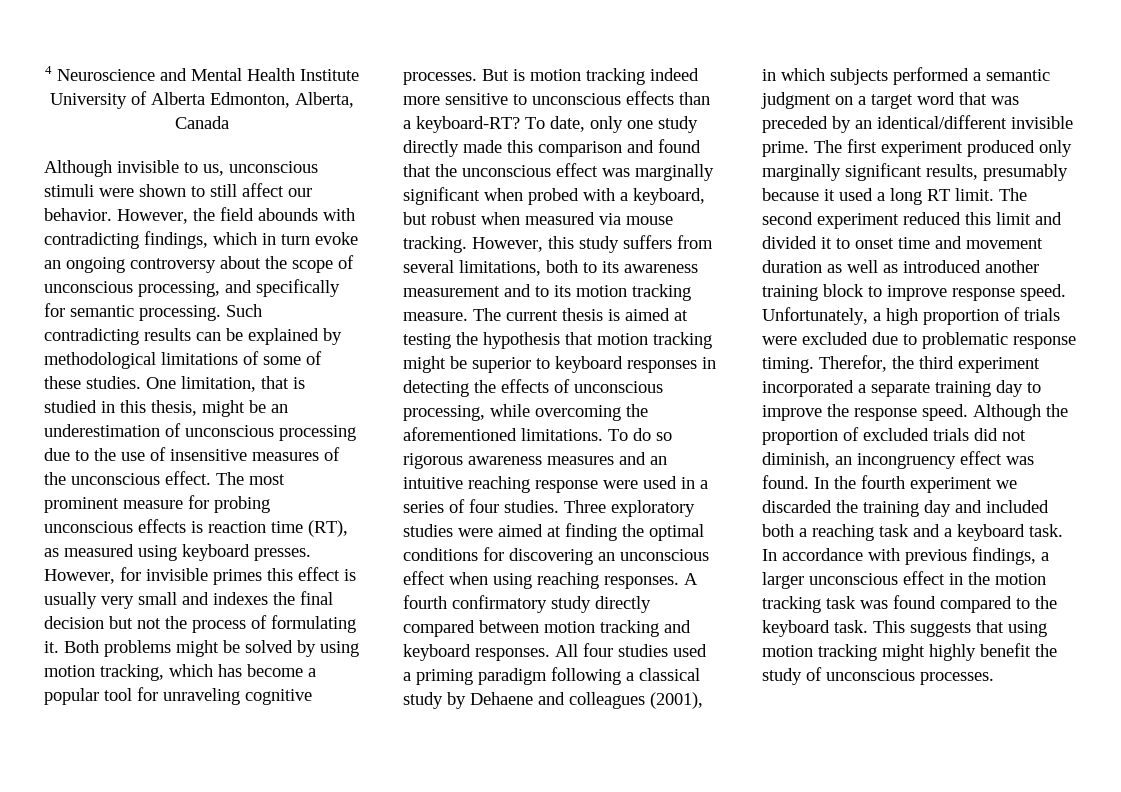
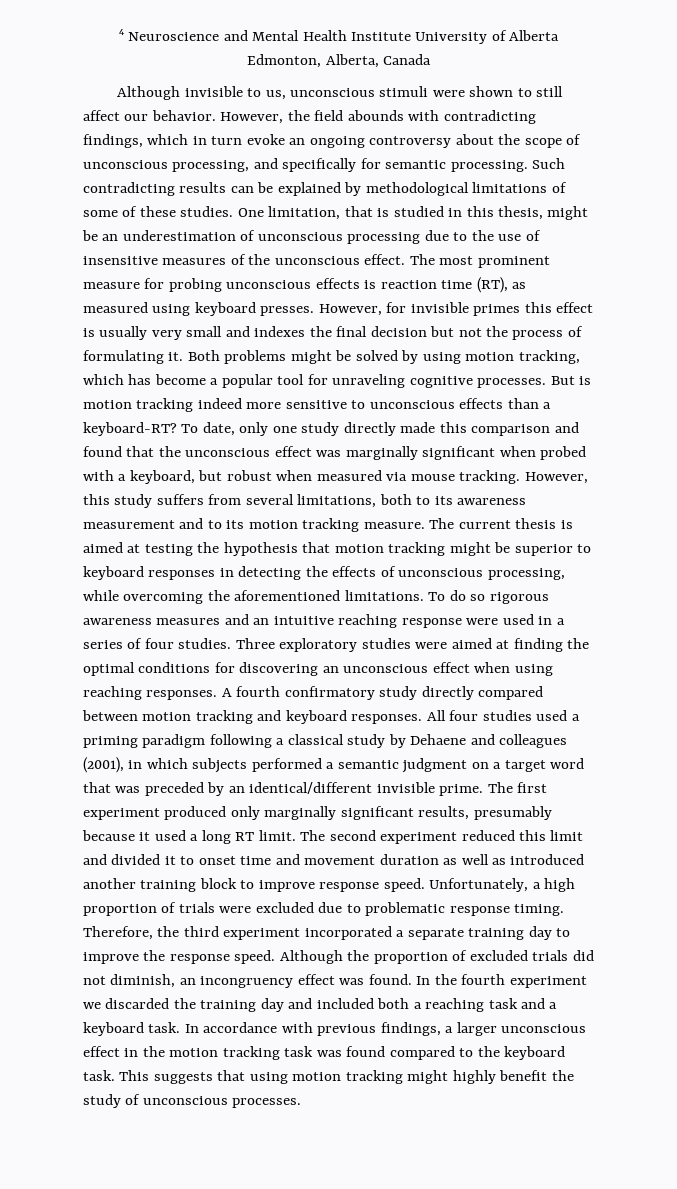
- Therefor, the third experiment incorporated a separate training day to improve the response speed.
+ Therefore, the third experiment incorporated a separate training day to improve the response speed.

